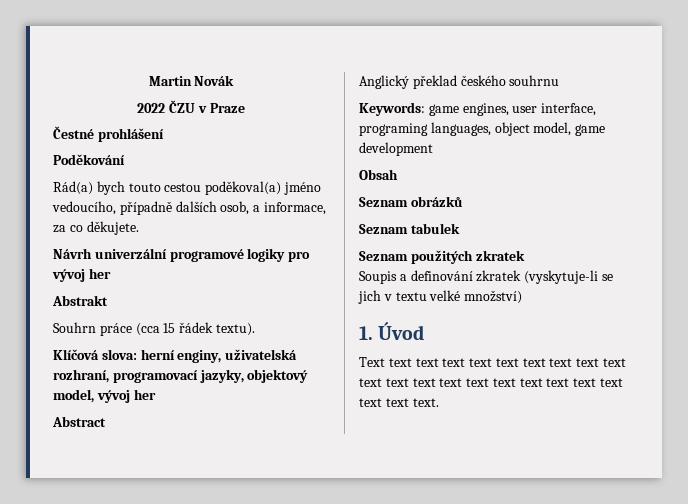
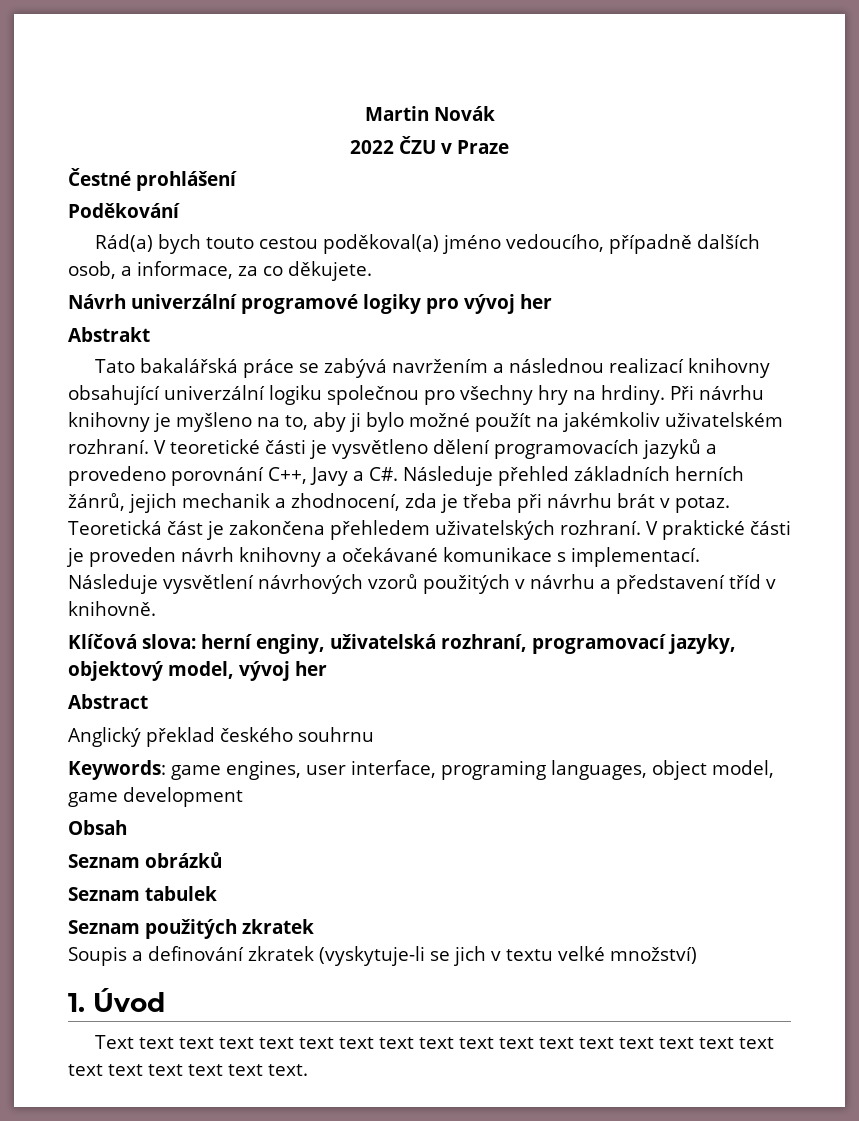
- Souhrn práce (cca 15 řádek textu).
+ Tato bakalářská práce se zabývá navržením a následnou realizací knihovny obsahující univerzální logiku společnou pro všechny hry na hrdiny. Při návrhu knihovny je myšleno na to, aby ji bylo možné použít na jakémkoliv uživatelském rozhraní. V teoretické části je vysvětleno dělení programovacích jazyků a provedeno porovnání C++, Javy a C#. Následuje přehled základních herních žánrů, jejich mechanik a zhodnocení, zda je třeba při návrhu brát v potaz. Teoretická část je zakončena přehledem uživatelských rozhraní. V praktické části je proveden návrh knihovny a očekávané komunikace s implementací. Následuje vysvětlení návrhových vzorů použitých v návrhu a představení tříd v knihovně.

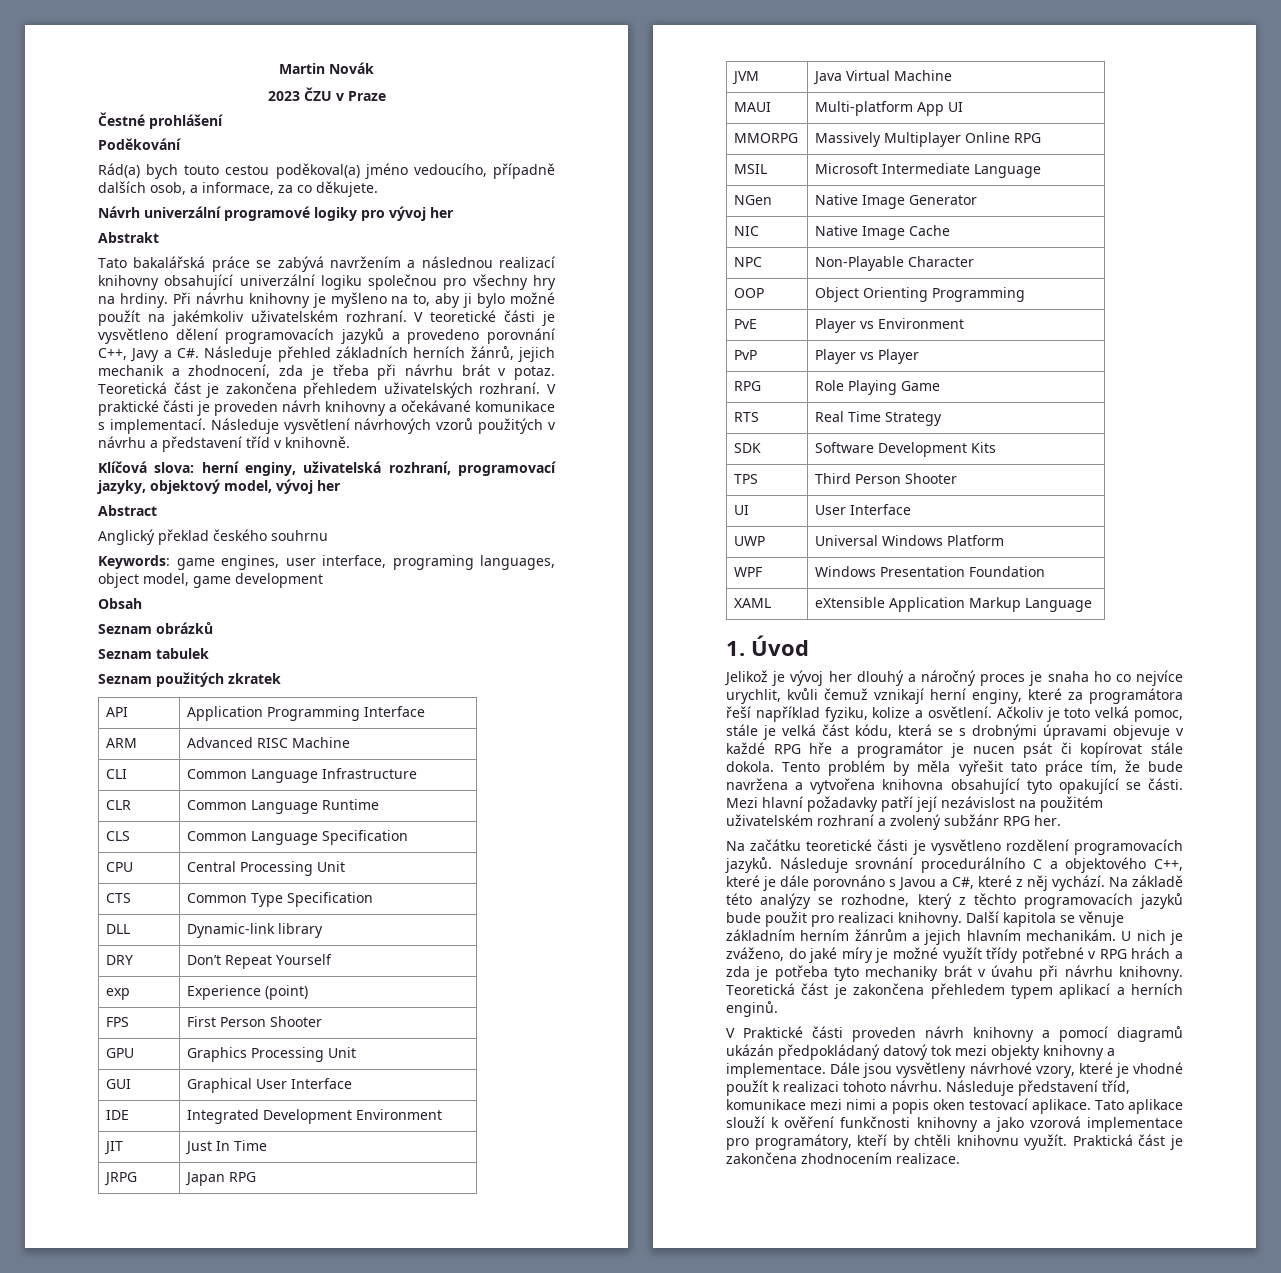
- 2022 ČZU v Praze
+ 2023 ČZU v Praze
- Soupis a definování zkratek (vyskytuje-li se jich v textu velké množství)
+ API | Application Programming Interface
+ ARM | Advanced RISC Machine
+ CLI | Common Language Infrastructure
+ CLR | Common Language Runtime
+ CLS | Common Language Specification
+ CPU | Central Processing Unit
+ CTS | Common Type Specification
+ DLL | Dynamic-link library
+ DRY | Don’t Repeat Yourself
+ exp | Experience (point)
+ FPS | First Person Shooter
+ GPU | Graphics Processing Unit
+ GUI | Graphical User Interface
+ IDE | Integrated Development Environment
+ JIT | Just In Time
+ JRPG | Japan RPG
+ JVM | Java Virtual Machine
+ MAUI | Multi-platform App UI
+ MMORPG | Massively Multiplayer Online RPG
+ MSIL | Microsoft Intermediate Language
+ NGen | Native Image Generator
+ NIC | Native Image Cache
+ NPC | Non-Playable Character
+ OOP | Object Orienting Programming
+ PvE | Player vs Environment
+ PvP | Player vs Player
+ RPG | Role Playing Game
+ RTS | Real Time Strategy
+ SDK | Software Development Kits
+ TPS | Third Person Shooter
+ UI | User Interface
+ UWP | Universal Windows Platform
+ WPF | Windows Presentation Foundation
+ XAML | eXtensible Application Markup Language
  1. Úvod
- Text text text text text text text text text text text text text text text text text text text text text text text.
+ Jelikož je vývoj her dlouhý a náročný proces je snaha ho co nejvíce urychlit, kvůli čemuž vznikají herní enginy, které za programátora řeší například fyziku, kolize a osvětlení. Ačkoliv je toto velká pomoc, stále je velká část kódu, která se s drobnými úpravami objevuje v každé RPG hře a programátor je nucen psát či kopírovat stále dokola. Tento problém by měla vyřešit tato práce tím, že bude navržena a vytvořena knihovna obsahující tyto opakující se části. Mezi hlavní požadavky patří její nezávislost na použitém uživatelském rozhraní a zvolený subžánr RPG her.
+ Na začátku teoretické části je vysvětleno rozdělení programovacích jazyků. Následuje srovnání procedurálního C a objektového C++, které je dále porovnáno s Javou a C#, které z něj vychází. Na základě této analýzy se rozhodne, který z těchto programovacích jazyků bude použit pro realizaci knihovny. Další kapitola se věnuje základním herním žánrům a jejich hlavním mechanikám. U nich je zváženo, do jaké míry je možné využít třídy potřebné v RPG hrách a zda je potřeba tyto mechaniky brát v úvahu při návrhu knihovny. Teoretická část je zakončena přehledem typem aplikací a herních enginů.
+ V Praktické části proveden návrh knihovny a pomocí diagramů ukázán předpokládaný datový tok mezi objekty knihovny a implementace. Dále jsou vysvětleny návrhové vzory, které je vhodné použít k realizaci tohoto návrhu. Následuje představení tříd, komunikace mezi nimi a popis oken testovací aplikace. Tato aplikace slouží k ověření funkčnosti knihovny a jako vzorová implementace pro programátory, kteří by chtěli knihovnu využít. Praktická část je zakončena zhodnocením realizace.

